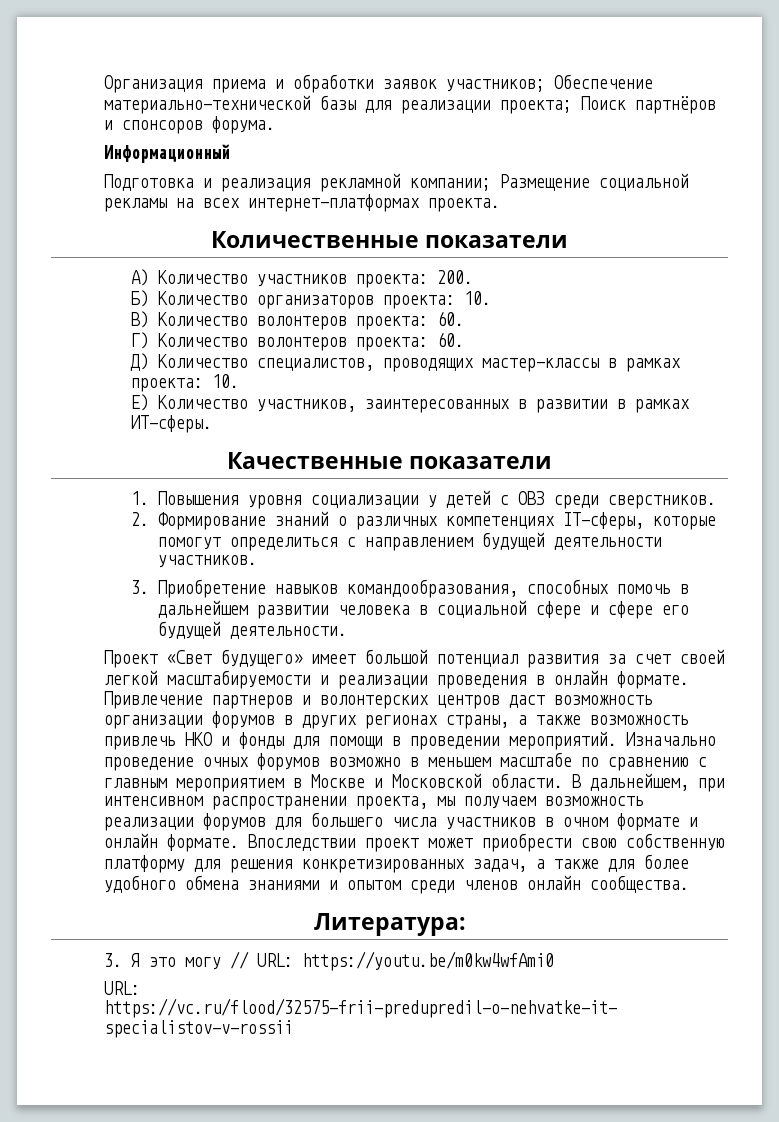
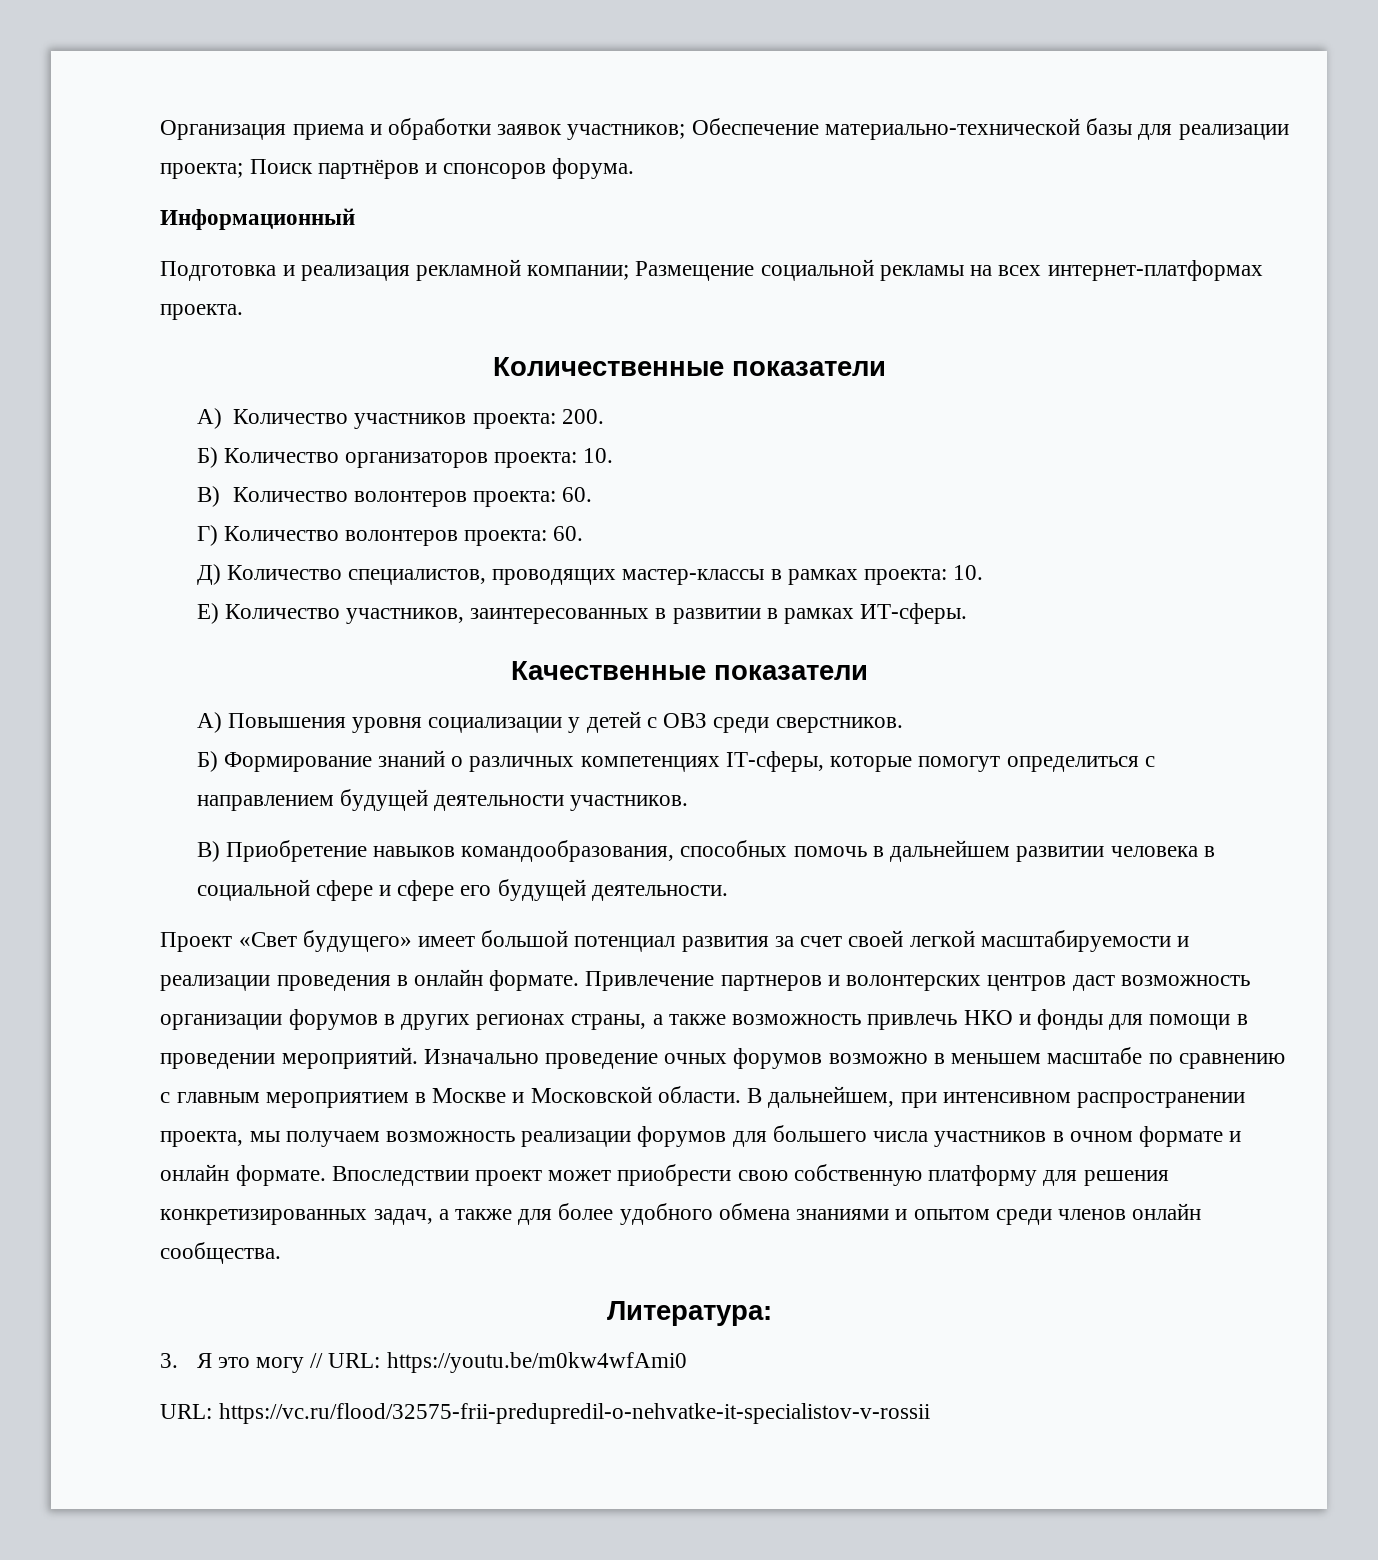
- 1. Повышения уровня социализации у детей с ОВЗ среди сверстников.
+ А) Повышения уровня социализации у детей с ОВЗ среди сверстников.
- 2. Формирование знаний о различных компетенциях IT-сферы, которые помогут определиться с направлением будущей деятельности участников.
+ Б) Формирование знаний о различных компетенциях IT-сферы, которые помогут определиться с направлением будущей деятельности участников.
- 3. Приобретение навыков командообразования, способных помочь в дальнейшем развитии человека в социальной сфере и сфере его будущей деятельности.
+ В) Приобретение навыков командообразования, способных помочь в дальнейшем развитии человека в социальной сфере и сфере его будущей деятельности.

